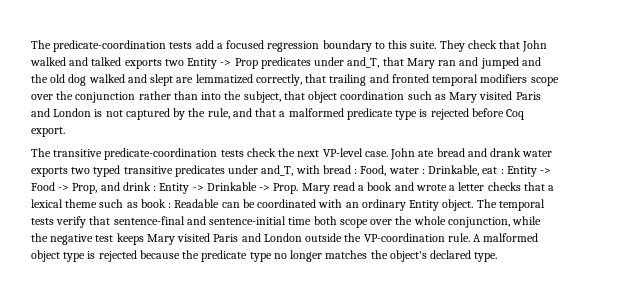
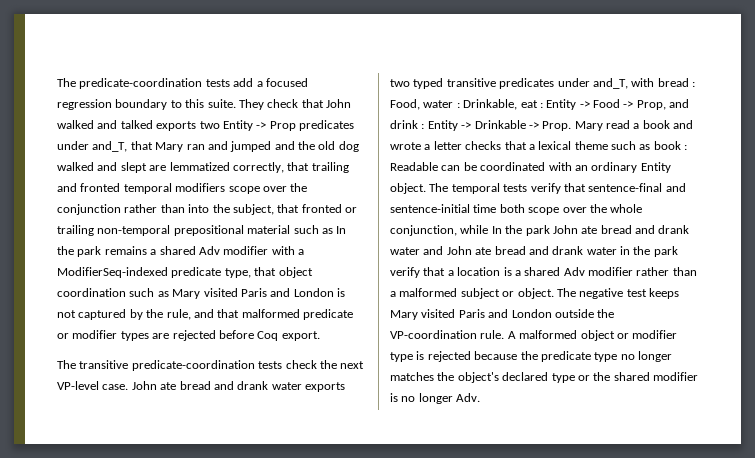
- They check that John walked and talked exports two Entity -> Prop predicates under and_T, that Mary ran and jumped and the old dog walked and slept are lemmatized correctly, that trailing and fronted temporal modifiers scope over the conjunction rather than into the subject, that object coordination such as Mary visited Paris and London is not captured by the rule, and that a malformed predicate type is rejected before Coq export.
+ They check that John walked and talked exports two Entity -> Prop predicates under and_T, that Mary ran and jumped and the old dog walked and slept are lemmatized correctly, that trailing and fronted temporal modifiers scope over the conjunction rather than into the subject, that fronted or trailing non-temporal prepositional material such as In the park remains a shared Adv modifier with a ModifierSeq-indexed predicate type, that object coordination such as Mary visited Paris and London is not captured by the rule, and that malformed predicate or modifier types are rejected before Coq export.
- The temporal tests verify that sentence-final and sentence-initial time both scope over the whole conjunction, while the negative test keeps Mary visited Paris and London outside the VP-coordination rule.
+ The temporal tests verify that sentence-final and sentence-initial time both scope over the whole conjunction, while In the park John ate bread and drank water and John ate bread and drank water in the park verify that a location is a shared Adv modifier rather than a malformed subject or object. The negative test keeps Mary visited Paris and London outside the VP-coordination rule.
- A malformed object type is rejected because the predicate type no longer matches the object's declared type.
+ A malformed object or modifier type is rejected because the predicate type no longer matches the object's declared type or the shared modifier is no longer Adv.

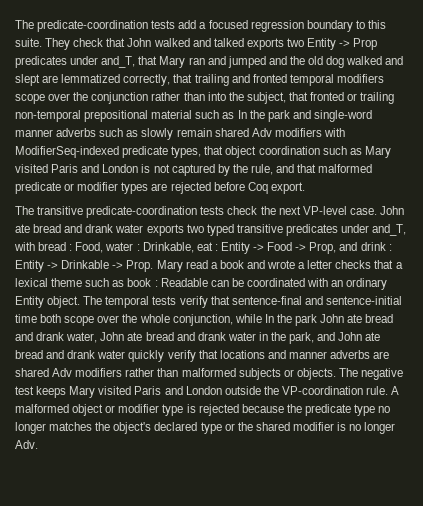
- They check that John walked and talked exports two Entity -> Prop predicates under and_T, that Mary ran and jumped and the old dog walked and slept are lemmatized correctly, that trailing and fronted temporal modifiers scope over the conjunction rather than into the subject, that fronted or trailing non-temporal prepositional material such as In the park remains a shared Adv modifier with a ModifierSeq-indexed predicate type, that object coordination such as Mary visited Paris and London is not captured by the rule, and that malformed predicate or modifier types are rejected before Coq export.
+ They check that John walked and talked exports two Entity -> Prop predicates under and_T, that Mary ran and jumped and the old dog walked and slept are lemmatized correctly, that trailing and fronted temporal modifiers scope over the conjunction rather than into the subject, that fronted or trailing non-temporal prepositional material such as In the park and single-word manner adverbs such as slowly remain shared Adv modifiers with ModifierSeq-indexed predicate types, that object coordination such as Mary visited Paris and London is not captured by the rule, and that malformed predicate or modifier types are rejected before Coq export.
- The temporal tests verify that sentence-final and sentence-initial time both scope over the whole conjunction, while In the park John ate bread and drank water and John ate bread and drank water in the park verify that a location is a shared Adv modifier rather than a malformed subject or object.
+ The temporal tests verify that sentence-final and sentence-initial time both scope over the whole conjunction, while In the park John ate bread and drank water, John ate bread and drank water in the park, and John ate bread and drank water quickly verify that locations and manner adverbs are shared Adv modifiers rather than malformed subjects or objects.

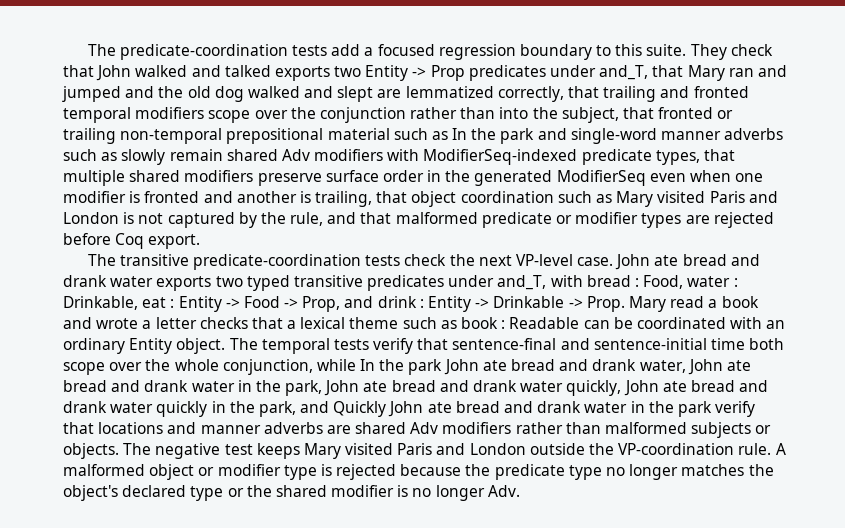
- They check that John walked and talked exports two Entity -> Prop predicates under and_T, that Mary ran and jumped and the old dog walked and slept are lemmatized correctly, that trailing and fronted temporal modifiers scope over the conjunction rather than into the subject, that fronted or trailing non-temporal prepositional material such as In the park and single-word manner adverbs such as slowly remain shared Adv modifiers with ModifierSeq-indexed predicate types, that object coordination such as Mary visited Paris and London is not captured by the rule, and that malformed predicate or modifier types are rejected before Coq export.
+ They check that John walked and talked exports two Entity -> Prop predicates under and_T, that Mary ran and jumped and the old dog walked and slept are lemmatized correctly, that trailing and fronted temporal modifiers scope over the conjunction rather than into the subject, that fronted or trailing non-temporal prepositional material such as In the park and single-word manner adverbs such as slowly remain shared Adv modifiers with ModifierSeq-indexed predicate types, that multiple shared modifiers preserve surface order in the generated ModifierSeq even when one modifier is fronted and another is trailing, that object coordination such as Mary visited Paris and London is not captured by the rule, and that malformed predicate or modifier types are rejected before Coq export.
- The temporal tests verify that sentence-final and sentence-initial time both scope over the whole conjunction, while In the park John ate bread and drank water, John ate bread and drank water in the park, and John ate bread and drank water quickly verify that locations and manner adverbs are shared Adv modifiers rather than malformed subjects or objects.
+ The temporal tests verify that sentence-final and sentence-initial time both scope over the whole conjunction, while In the park John ate bread and drank water, John ate bread and drank water in the park, John ate bread and drank water quickly, John ate bread and drank water quickly in the park, and Quickly John ate bread and drank water in the park verify that locations and manner adverbs are shared Adv modifiers rather than malformed subjects or objects.

